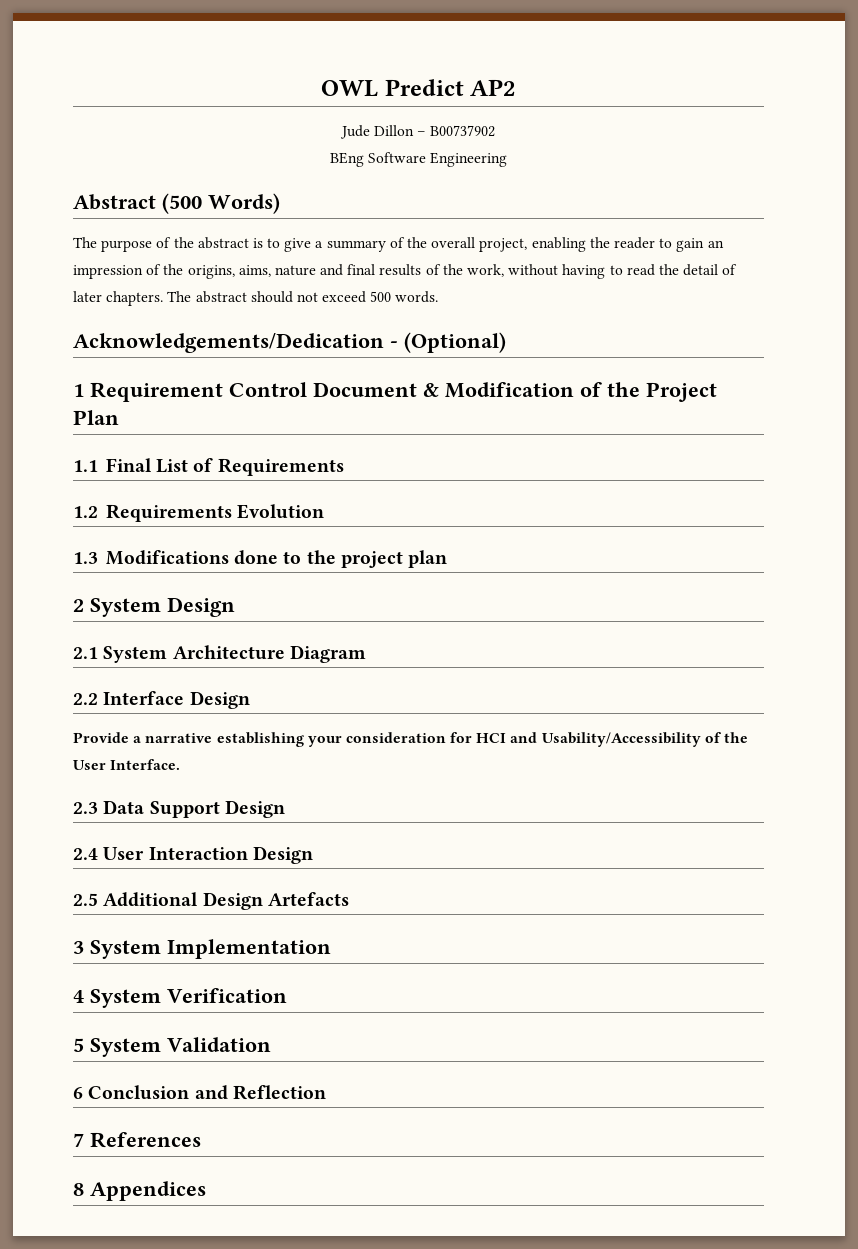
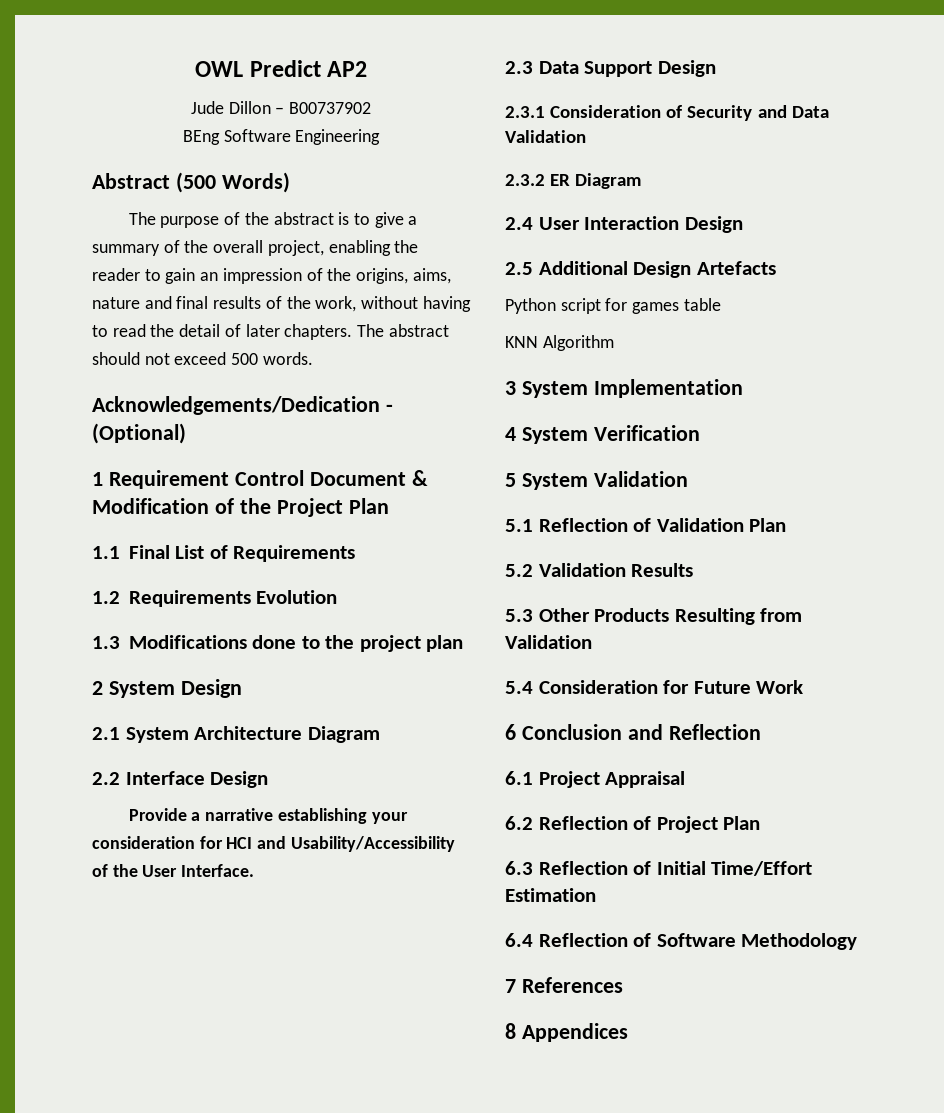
+ 2.3.1 Consideration of Security and Data Validation
+ 2.3.2 ER Diagram
+ Python script for games table
+ KNN Algorithm
+ 5.1 Reflection of Validation Plan
+ 5.2 Validation Results
+ 5.3 Other Products Resulting from Validation
+ 5.4 Consideration for Future Work
  6 Conclusion and Reflection
+ 6.1 Project Appraisal
+ 6.2 Reflection of Project Plan
+ 6.3 Reflection of Initial Time/Effort Estimation
+ 6.4 Reflection of Software Methodology

